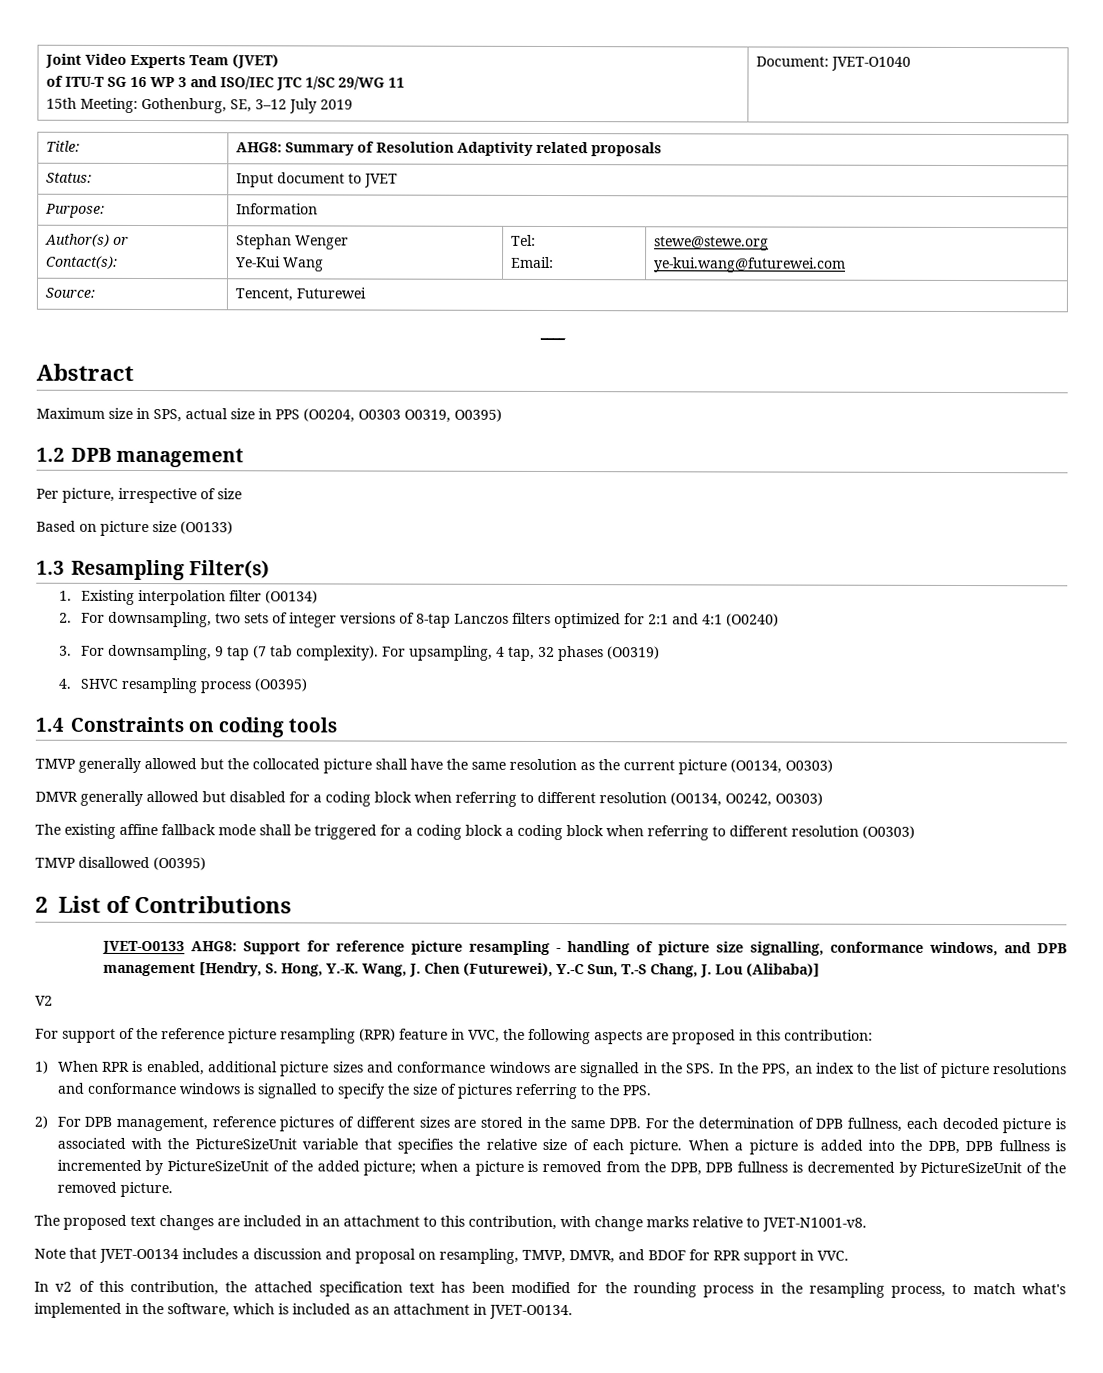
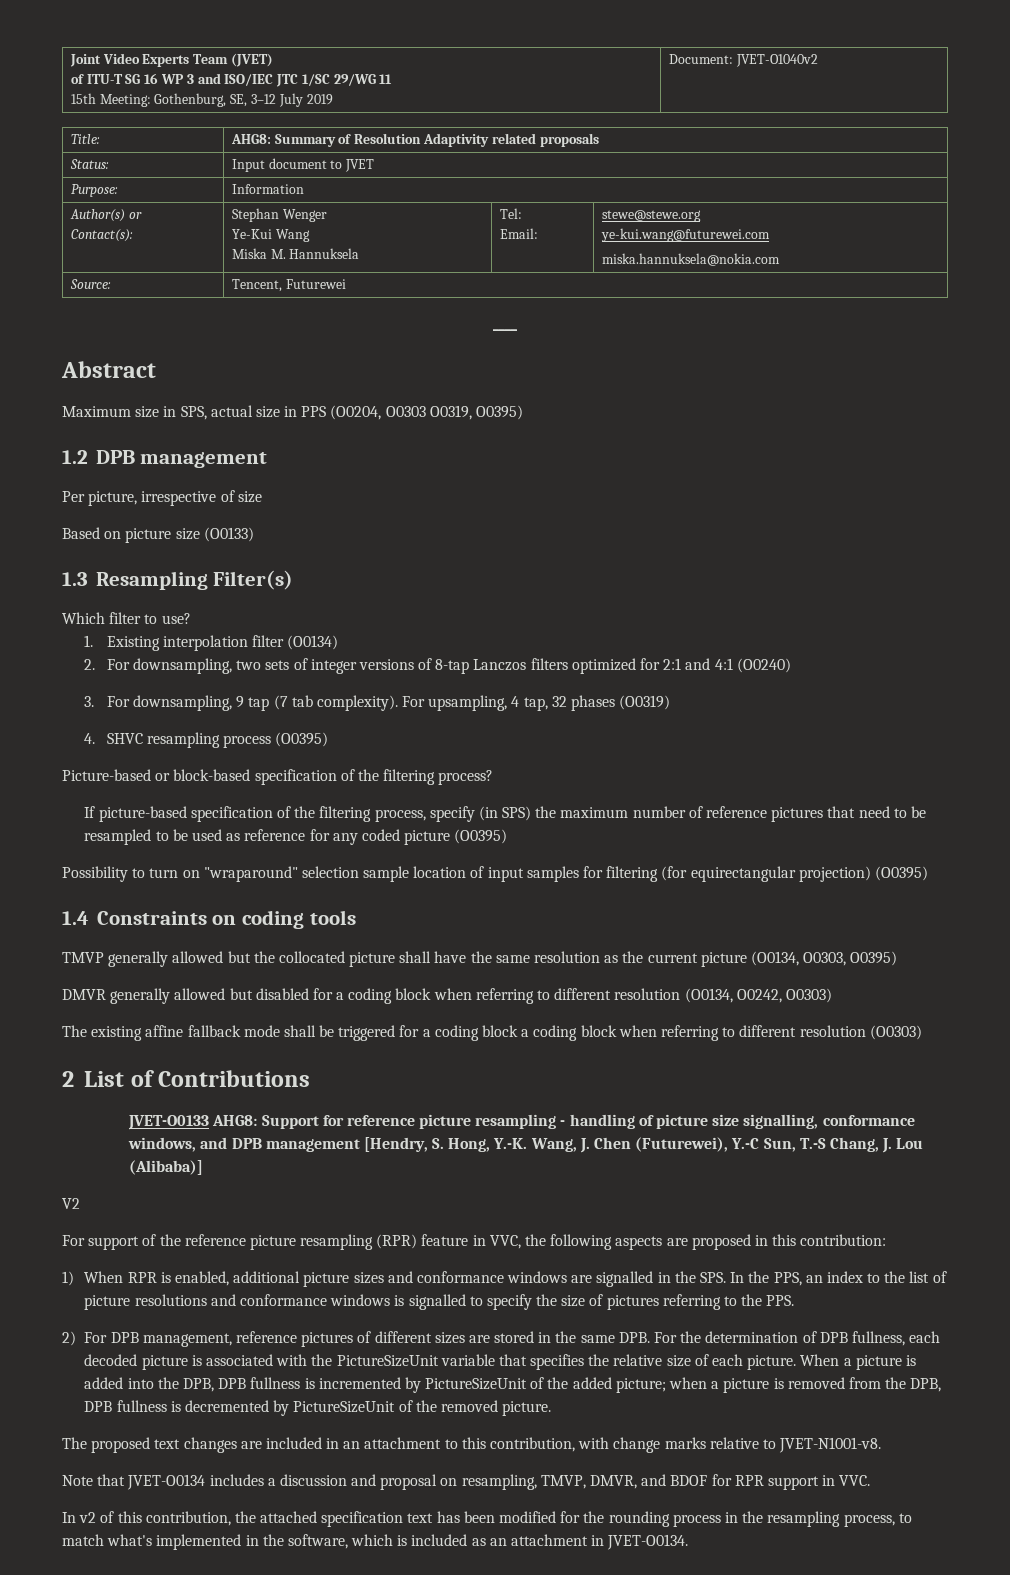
  Joint Video Experts Team (JVET)
  of ITU-T SG 16 WP 3 and ISO/IEC JTC 1/SC 29/WG 11
- 15th Meeting: Gothenburg, SE, 3–12 July 2019 | Document: JVET-O1040
+ 15th Meeting: Gothenburg, SE, 3–12 July 2019 | Document: JVET-O1040v2
  Author(s) or
  Contact(s): | Stephan Wenger
- Ye-Kui Wang | Tel:
+ Ye-Kui Wang
+ Miska M. Hannuksela | Tel:
  Email: | stewe@stewe.org
  ye-kui.wang@futurewei.com
+ miska.hannuksela@nokia.com
+ Which filter to use?
+ Picture-based or block-based specification of the filtering process?
+ If picture-based specification of the filtering process, specify (in SPS) the maximum number of reference pictures that need to be resampled to be used as reference for any coded picture (O0395)
+ Possibility to turn on "wraparound" selection sample location of input samples for filtering (for equirectangular projection) (O0395)
- TMVP generally allowed but the collocated picture shall have the same resolution as the current picture (O0134, O0303)
+ TMVP generally allowed but the collocated picture shall have the same resolution as the current picture (O0134, O0303, O0395)
- TMVP disallowed (O0395)

